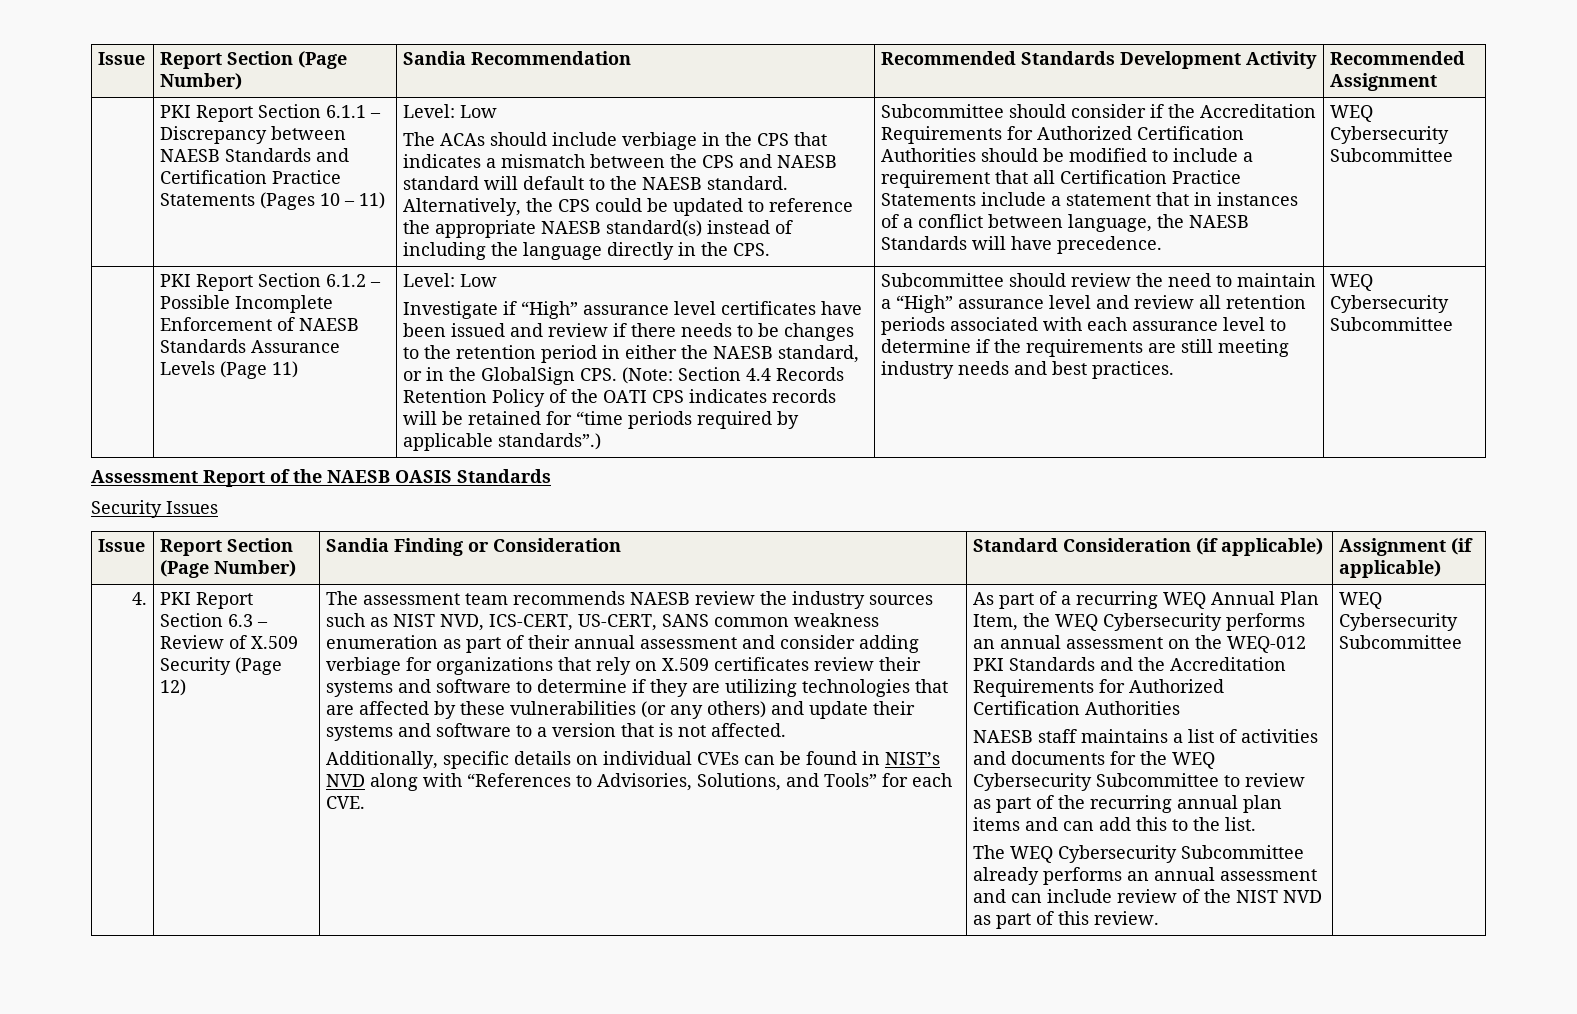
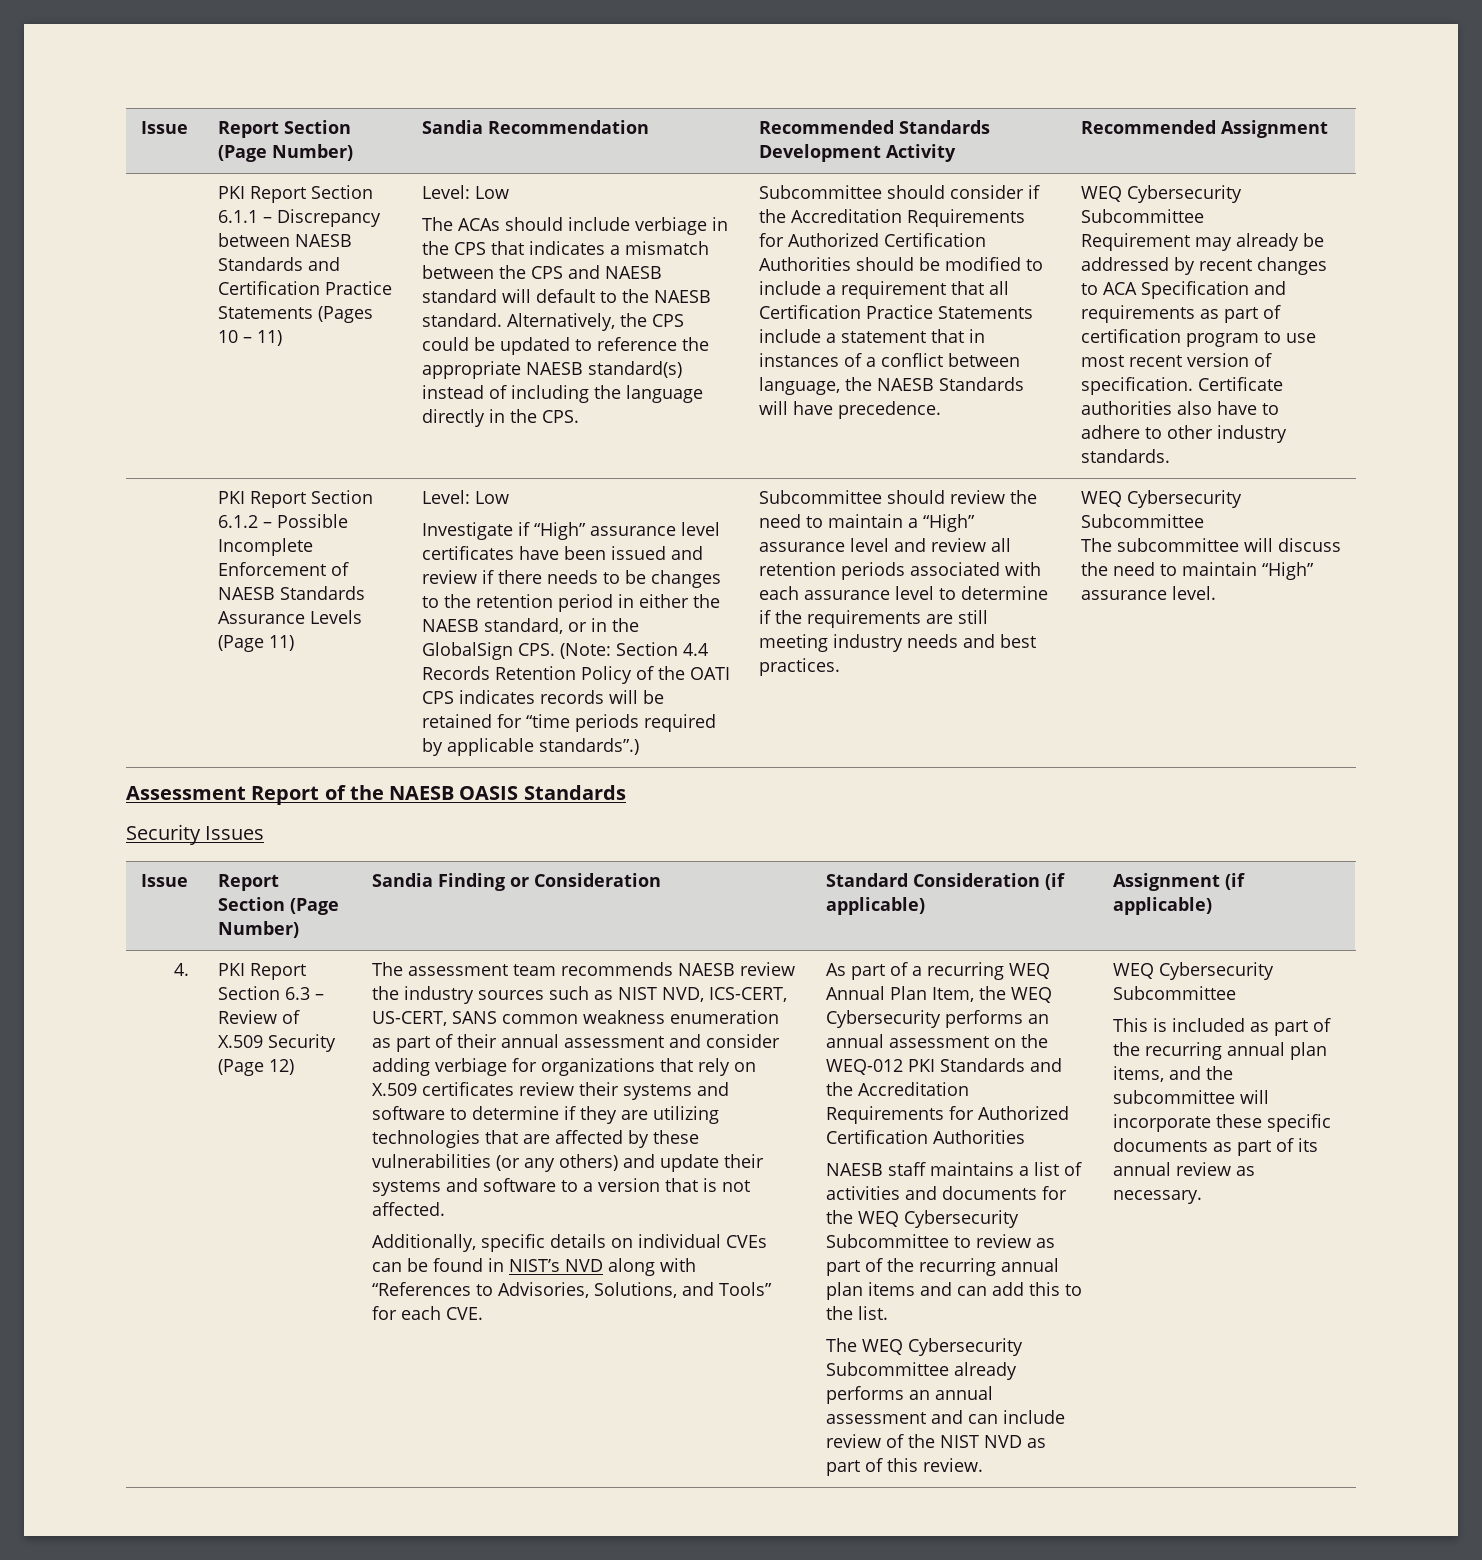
+ Requirement may already be addressed by recent changes to ACA Specification and requirements as part of certification program to use most recent version of specification. Certificate authorities also have to adhere to other industry standards.
+ The subcommittee will discuss the need to maintain “High” assurance level.
+ This is included as part of the recurring annual plan items, and the subcommittee will incorporate these specific documents as part of its annual review as necessary.

